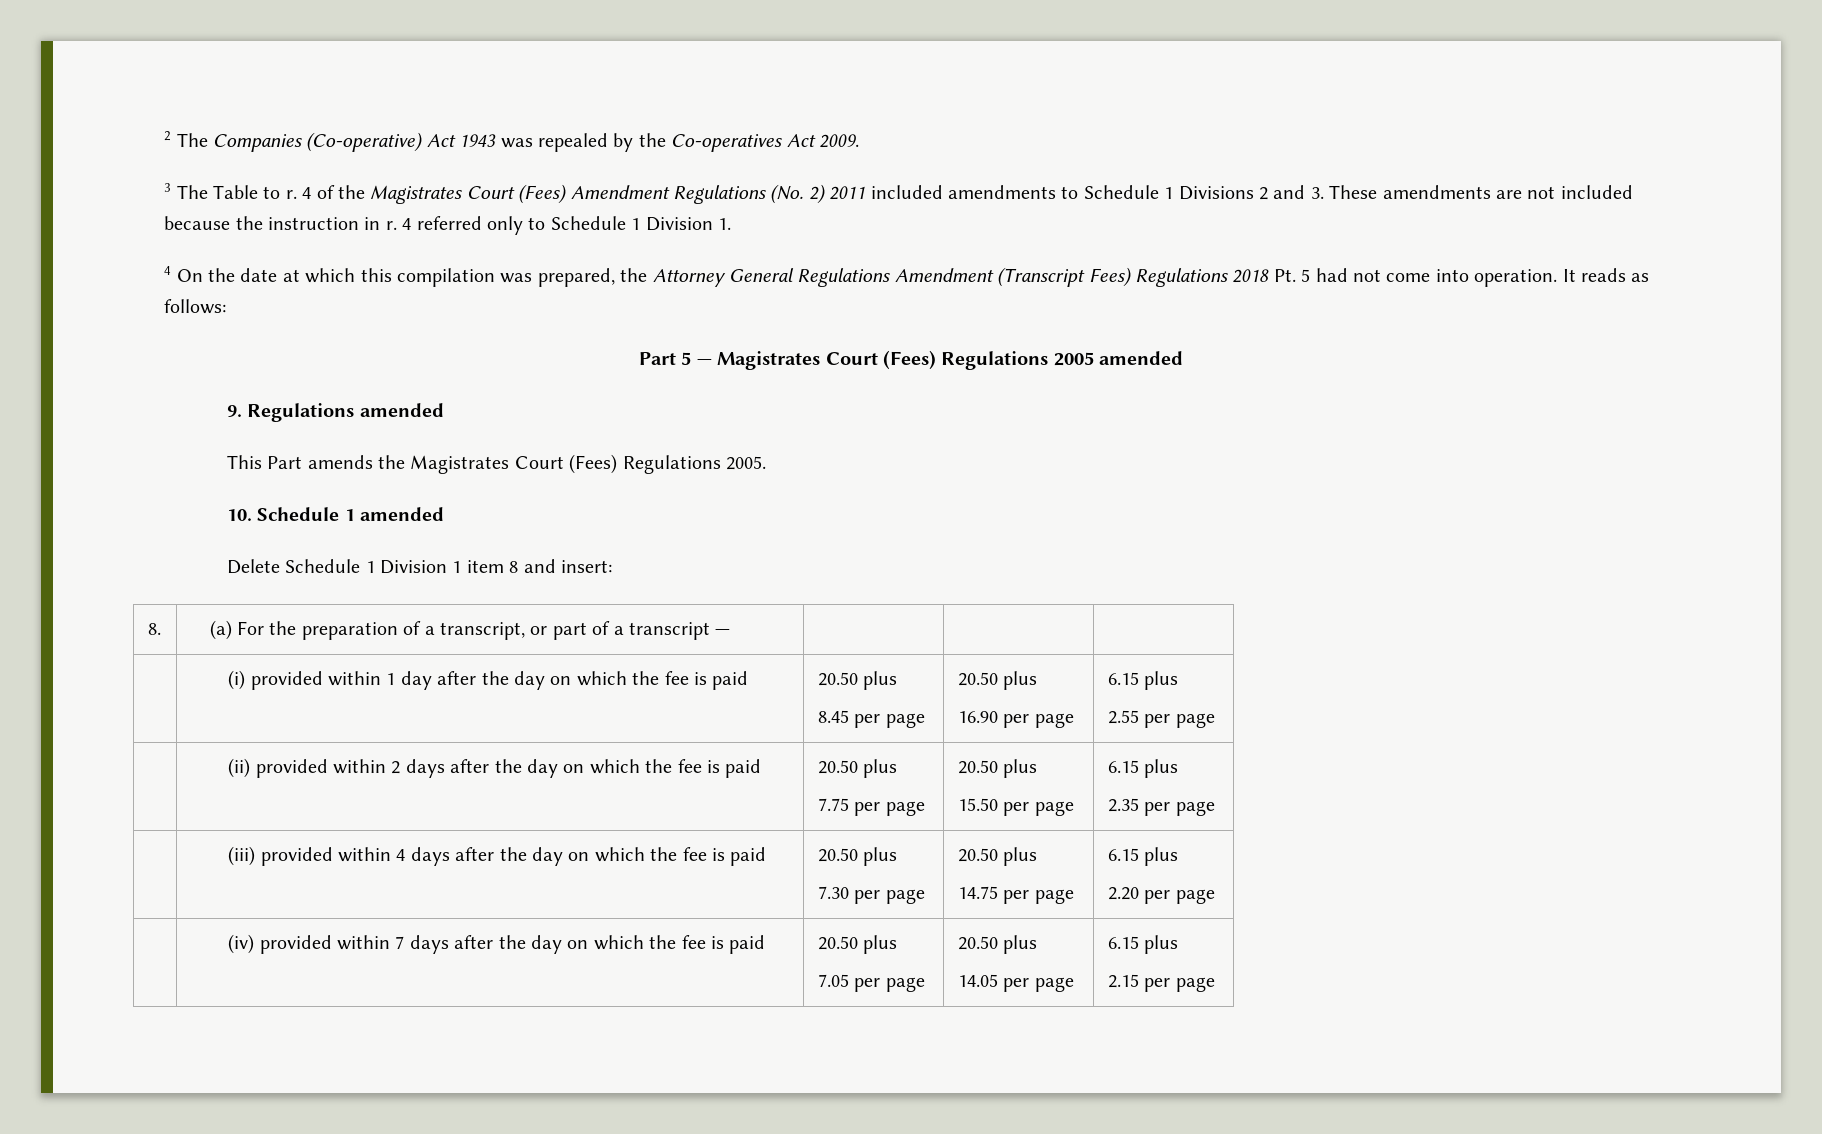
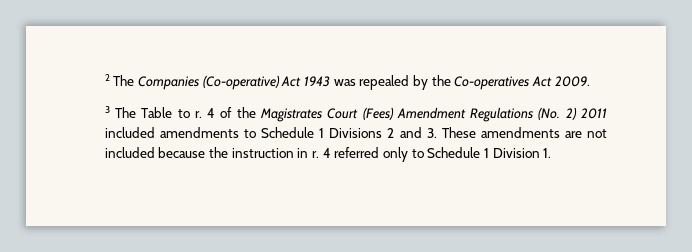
- 4 On the date at which this compilation was prepared, the Attorney General Regulations Amendment (Transcript Fees) Regulations 2018 Pt. 5 had not come into operation. It reads as follows:
- Part 5 — Magistrates Court (Fees) Regulations 2005 amended
- 9. Regulations amended
- This Part amends the Magistrates Court (Fees) Regulations 2005.
- 10. Schedule 1 amended
- Delete Schedule 1 Division 1 item 8 and insert:
- 8. | (a) For the preparation of a transcript, or part of a transcript — | | |
- | (i) provided within 1 day after the day on which the fee is paid | 20.50 plus
- 8.45 per page | 20.50 plus
- 16.90 per page | 6.15 plus
- 2.55 per page
- | (ii) provided within 2 days after the day on which the fee is paid | 20.50 plus
- 7.75 per page | 20.50 plus
- 15.50 per page | 6.15 plus
- 2.35 per page
- | (iii) provided within 4 days after the day on which the fee is paid | 20.50 plus
- 7.30 per page | 20.50 plus
- 14.75 per page | 6.15 plus
- 2.20 per page
- | (iv) provided within 7 days after the day on which the fee is paid | 20.50 plus
- 7.05 per page | 20.50 plus
- 14.05 per page | 6.15 plus
- 2.15 per page

